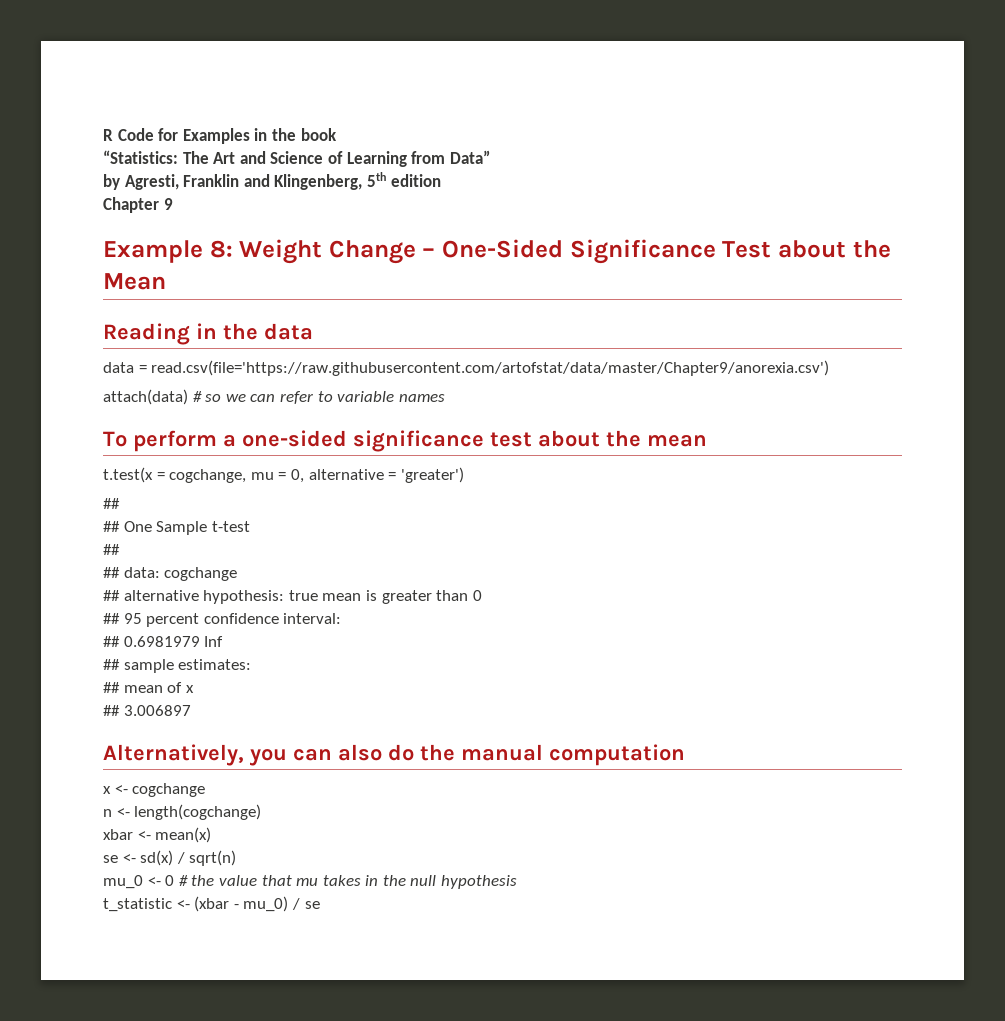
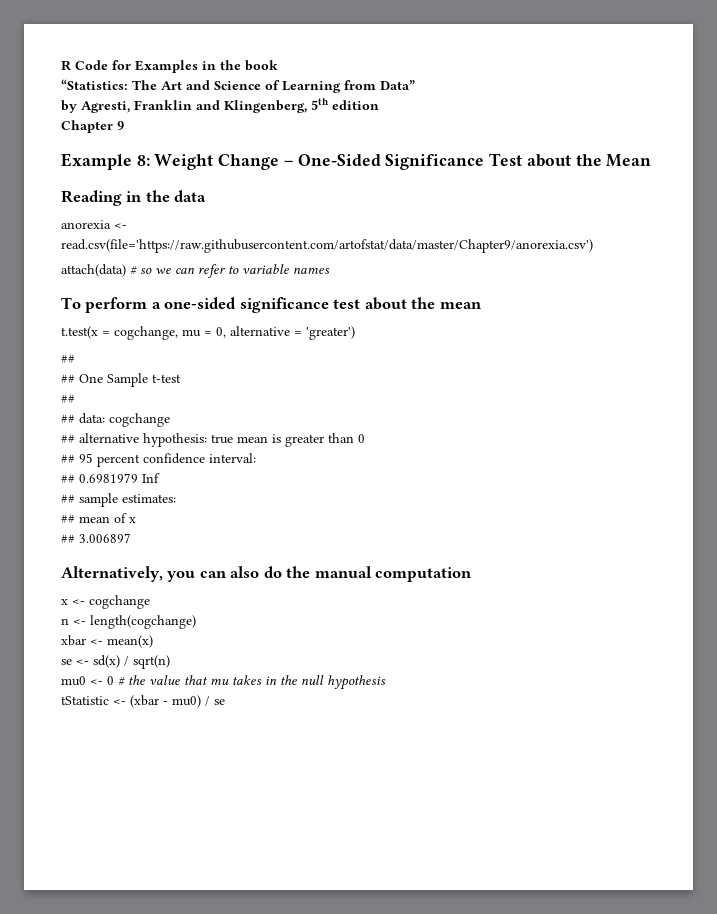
- data = read.csv(file='https://raw.githubusercontent.com/artofstat/data/master/Chapter9/anorexia.csv')
+ anorexia <- read.csv(file='https://raw.githubusercontent.com/artofstat/data/master/Chapter9/anorexia.csv')
- mu_0 <- 0 # the value that mu takes in the null hypothesis
+ mu0 <- 0 # the value that mu takes in the null hypothesis
- t_statistic <- (xbar - mu_0) / se
+ tStatistic <- (xbar - mu0) / se

